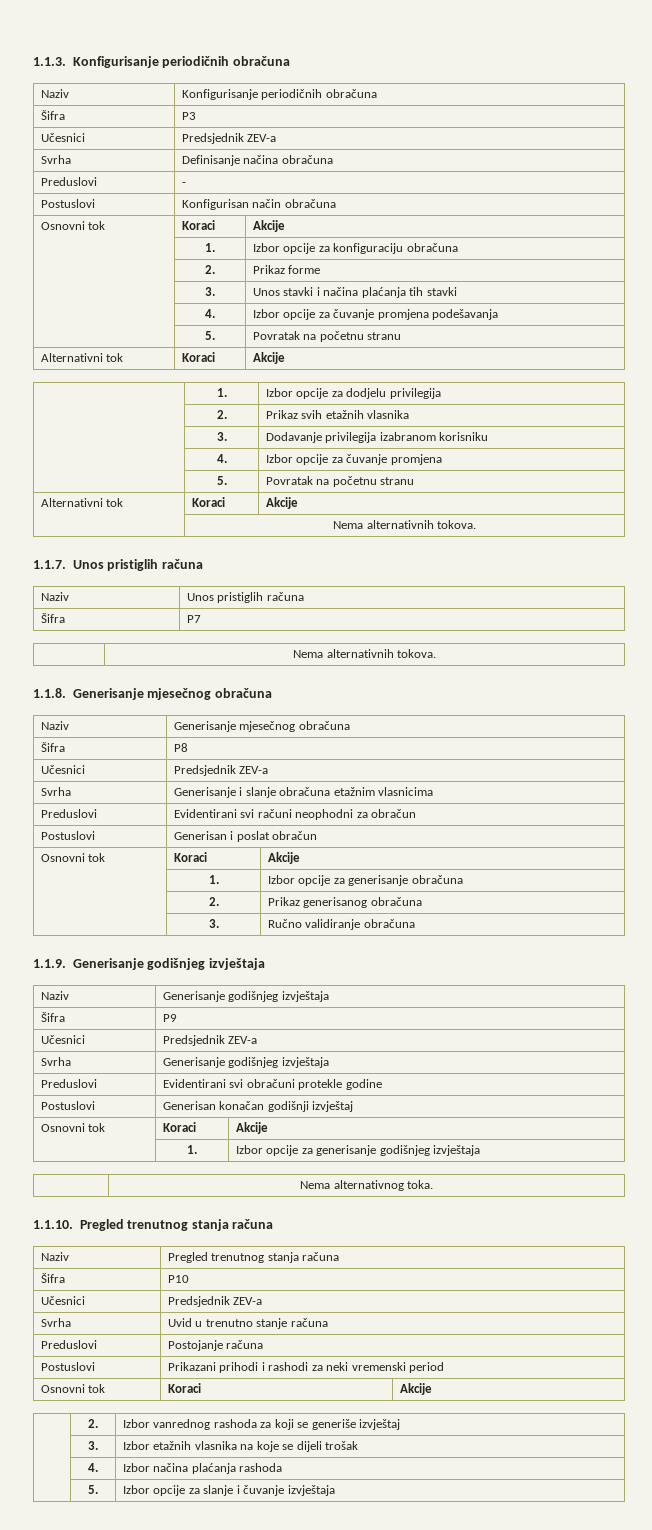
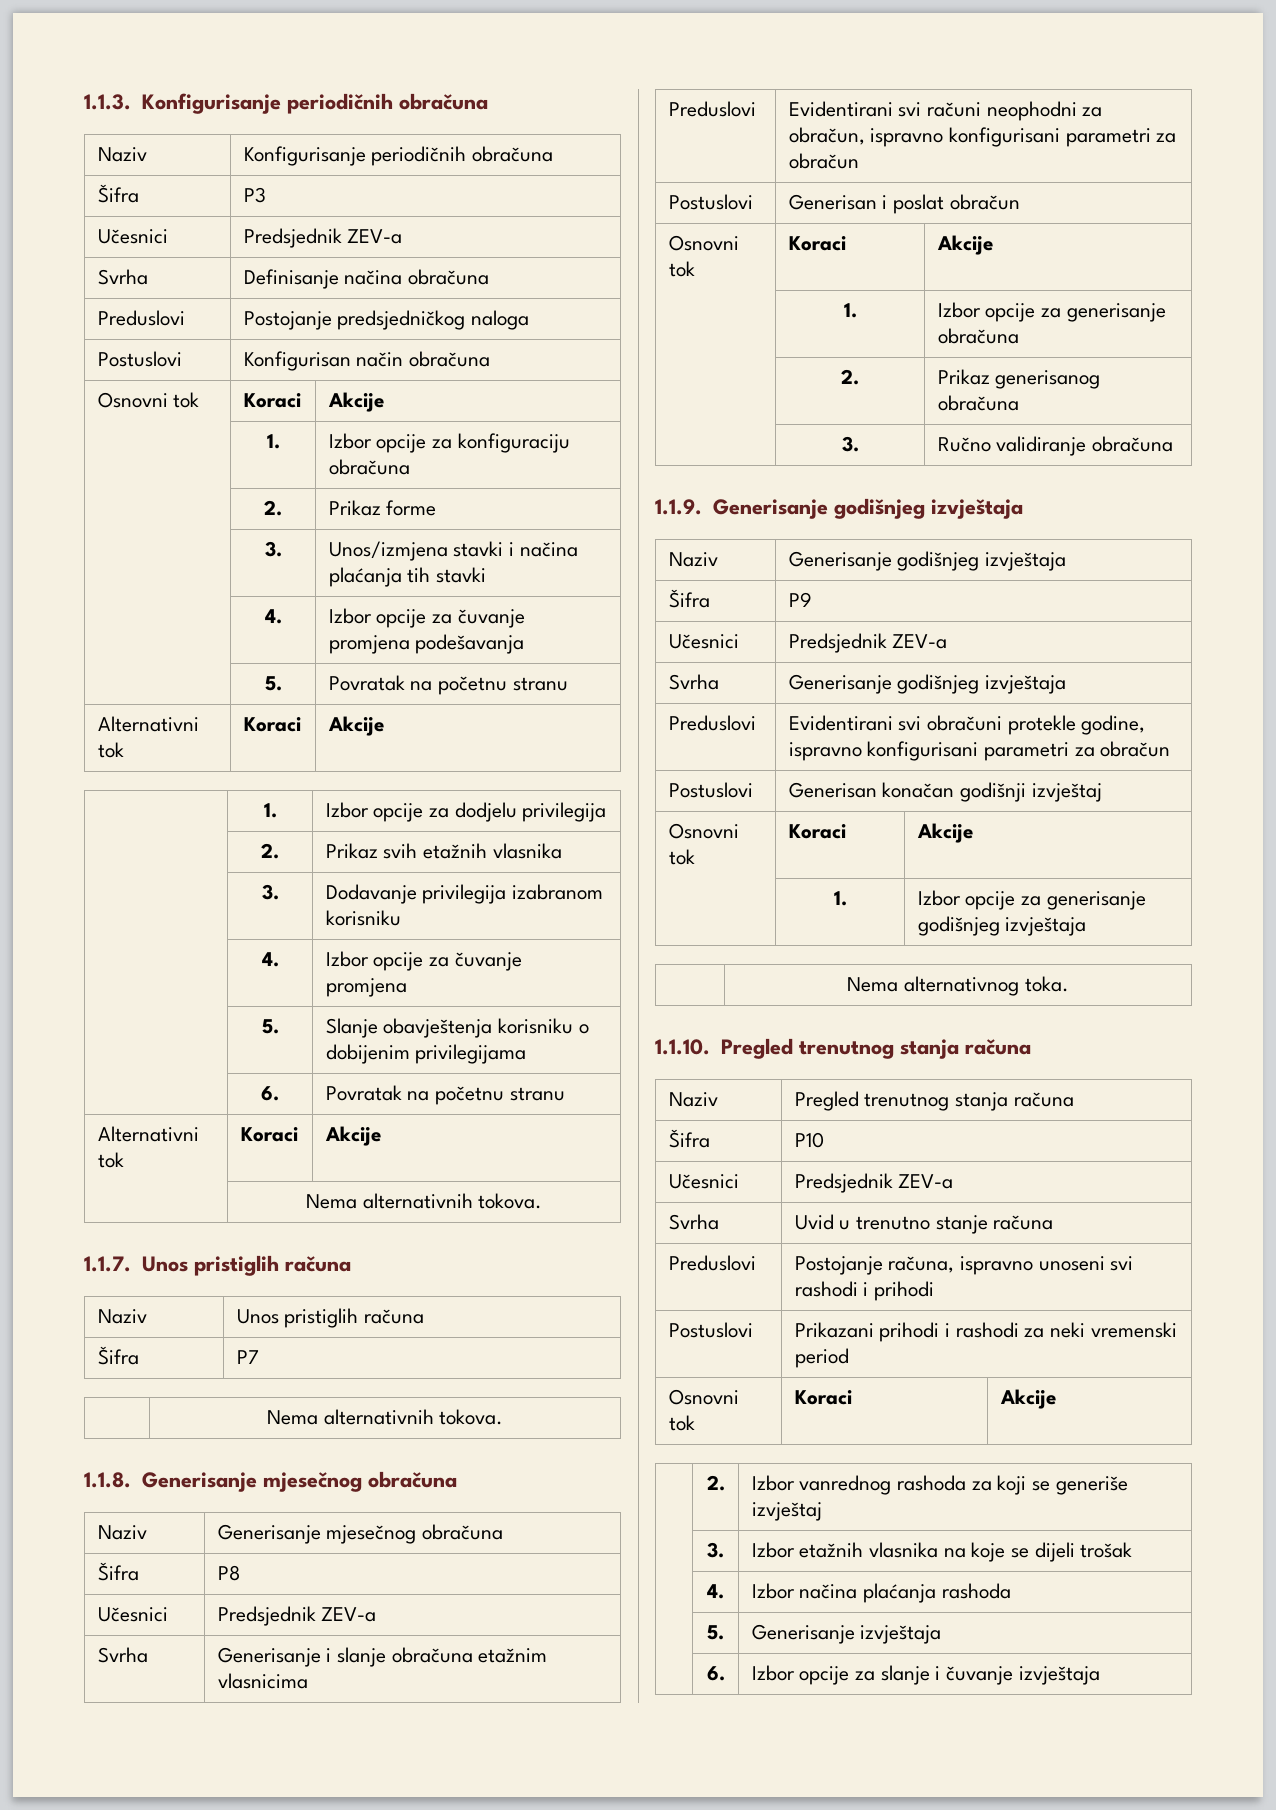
- Preduslovi | -
+ Preduslovi | Postojanje predsjedničkog naloga
- | 3. | Unos stavki i načina plaćanja tih stavki
+ | 3. | Unos/izmjena stavki i načina plaćanja tih stavki
  | 3. | Dodavanje privilegija izabranom korisniku
  | 4. | Izbor opcije za čuvanje promjena
- | 5. | Povratak na početnu stranu
+ | 5. | Slanje obavještenja korisniku o dobijenim privilegijama
+ | 6. | Povratak na početnu stranu
- Preduslovi | Evidentirani svi računi neophodni za obračun
+ Preduslovi | Evidentirani svi računi neophodni za obračun, ispravno konfigurisani parametri za obračun
- Preduslovi | Evidentirani svi obračuni protekle godine
+ Preduslovi | Evidentirani svi obračuni protekle godine, ispravno konfigurisani parametri za obračun
- Preduslovi | Postojanje računa
+ Preduslovi | Postojanje računa, ispravno unoseni svi rashodi i prihodi
- | 5. | Izbor opcije za slanje i čuvanje izvještaja
+ | 5. | Generisanje izvještaja
+ | 6. | Izbor opcije za slanje i čuvanje izvještaja

